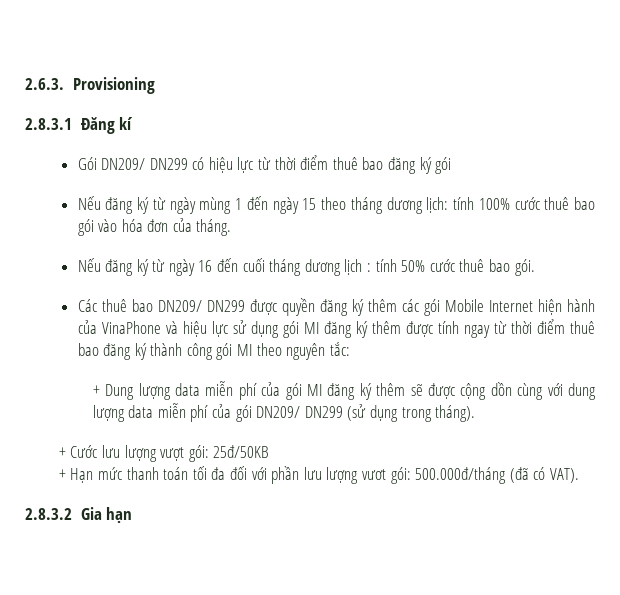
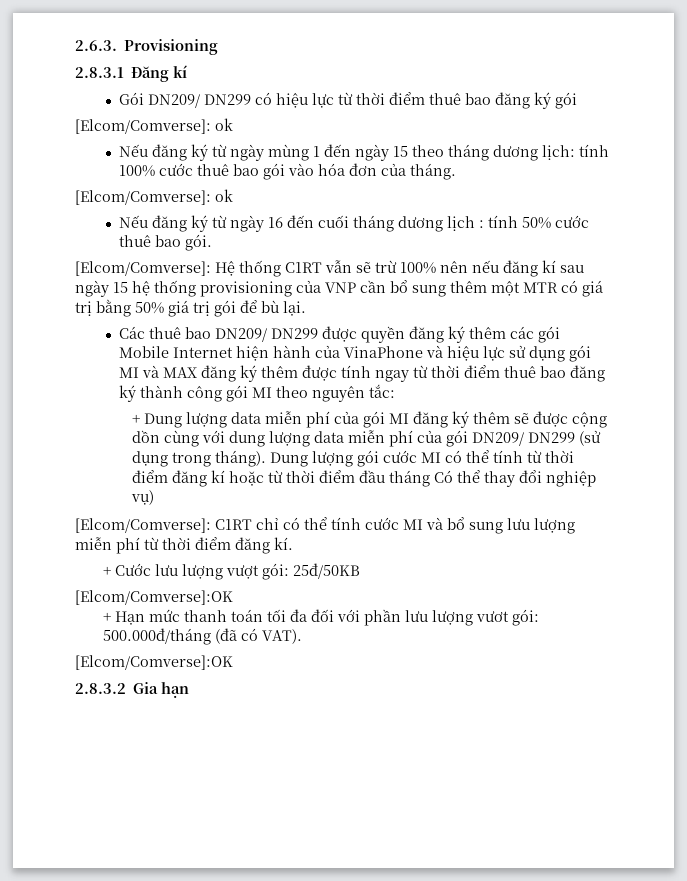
  Gói DN209/ DN299 có hiệu lực từ thời điểm thuê bao đăng ký gói
+ [Elcom/Comverse]: ok
  Nếu đăng ký từ ngày mùng 1 đến ngày 15 theo tháng dương lịch: tính 100% cước thuê bao gói vào hóa đơn của tháng.
+ [Elcom/Comverse]: ok
+ [Elcom/Comverse]: Hệ thống C1RT vẫn sẽ trừ 100% nên nếu đăng kí sau ngày 15 hệ thống provisioning của VNP cần bổ sung thêm một MTR có giá trị bằng 50% giá trị gói để bù lại.
- Các thuê bao DN209/ DN299 được quyền đăng ký thêm các gói Mobile Internet hiện hành của VinaPhone và hiệu lực sử dụng gói MI đăng ký thêm được tính ngay từ thời điểm thuê bao đăng ký thành công gói MI theo nguyên tắc:
+ Các thuê bao DN209/ DN299 được quyền đăng ký thêm các gói Mobile Internet hiện hành của VinaPhone và hiệu lực sử dụng gói MI và MAX đăng ký thêm được tính ngay từ thời điểm thuê bao đăng ký thành công gói MI theo nguyên tắc:
+ Dung lượng gói cước MI có thể tính từ thời điểm đăng kí hoặc từ thời điểm đầu tháng Có thể thay đổi nghiệp vụ)
+ [Elcom/Comverse]: C1RT chỉ có thể tính cước MI và bổ sung lưu lượng miễn phí từ thời điểm đăng kí.
  + Cước lưu lượng vượt gói: 25đ/50KB
+ [Elcom/Comverse]:OK
  + Hạn mức thanh toán tối đa đối với phần lưu lượng vươt gói: 500.000đ/tháng (đã có VAT).
+ [Elcom/Comverse]:OK

